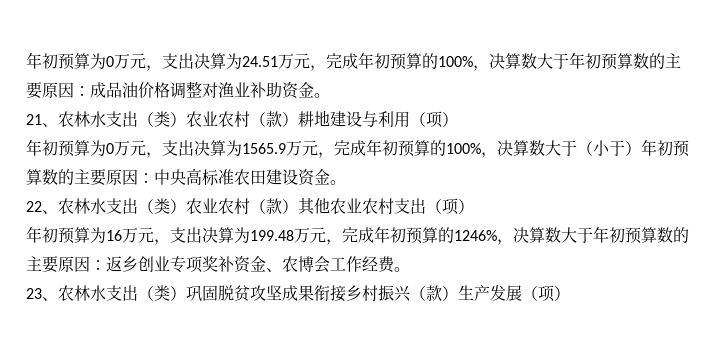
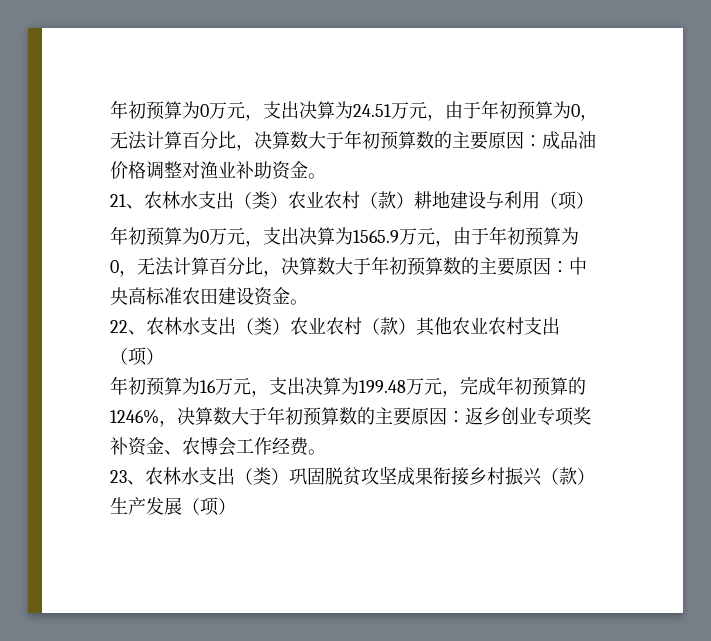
- 年初预算为0万元，支出决算为24.51万元，完成年初预算的100%，决算数大于年初预算数的主要原因：成品油价格调整对渔业补助资金。
+ 年初预算为0万元，支出决算为24.51万元，由于年初预算为0，无法计算百分比，决算数大于年初预算数的主要原因：成品油价格调整对渔业补助资金。
- 年初预算为0万元，支出决算为1565.9万元，完成年初预算的100%，决算数大于（小于）年初预算数的主要原因：中央高标准农田建设资金。
+ 年初预算为0万元，支出决算为1565.9万元，由于年初预算为0，无法计算百分比，决算数大于年初预算数的主要原因：中央高标准农田建设资金。

